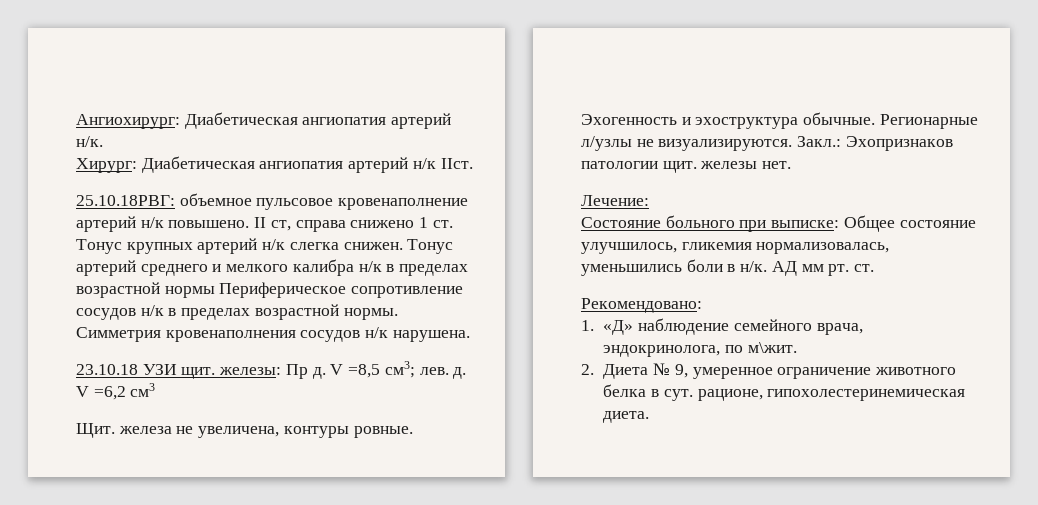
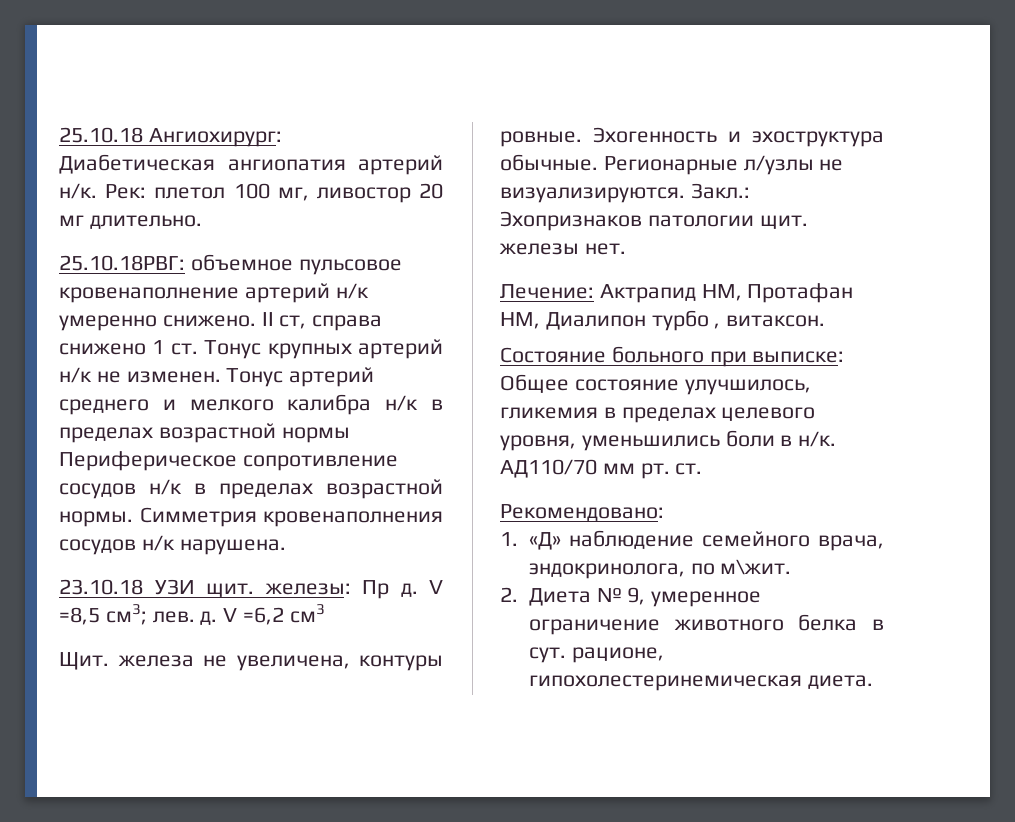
- Ангиохирург: Диабетическая ангиопатия артерий н/к.
- Хирург: Диабетическая ангиопатия артерий н/к IIcт.
+ 25.10.18 Ангиохирург: Диабетическая ангиопатия артерий н/к. Рек: плетол 100 мг, ливостор 20 мг длительно.
- 25.10.18РВГ: объемное пульсовое кровенаполнение артерий н/к повышено.
+ 25.10.18РВГ: объемное пульсовое кровенаполнение артерий н/к умеренно снижено.
- II ст, справа снижено 1 ст. Тонус крупных артерий н/к слегка снижен.
+ II ст, справа снижено 1 ст. Тонус крупных артерий н/к не изменен.
- Лечение:
+ Лечение: Актрапид НМ, Протафан НМ, Диалипон турбо , витаксон.
- Состояние больного при выписке: Общее состояние улучшилось, гликемия нормализовалась, уменьшились боли в н/к.
+ Состояние больного при выписке: Общее состояние улучшилось, гликемия в пределах целевого уровня, уменьшились боли в н/к.
- АД мм рт. ст.
+ АД110/70 мм рт. ст.

